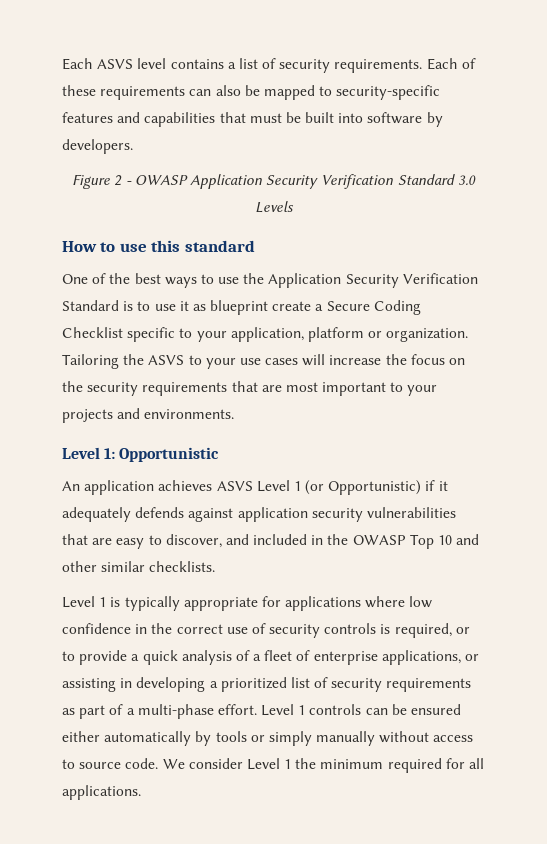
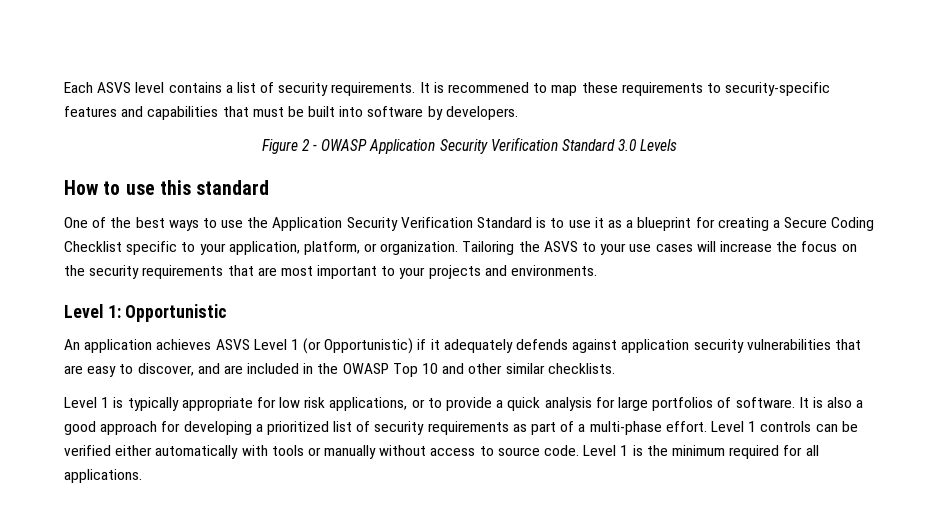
- Each of these requirements can also be mapped to security-specific features and capabilities that must be built into software by developers.
+ It is recommened to map these requirements to security-specific features and capabilities that must be built into software by developers.
- One of the best ways to use the Application Security Verification Standard is to use it as blueprint create a Secure Coding Checklist specific to your application, platform or organization.
+ One of the best ways to use the Application Security Verification Standard is to use it as a blueprint for creating a Secure Coding Checklist specific to your application, platform, or organization.
- An application achieves ASVS Level 1 (or Opportunistic) if it adequately defends against application security vulnerabilities that are easy to discover, and included in the OWASP Top 10 and other similar checklists.
+ An application achieves ASVS Level 1 (or Opportunistic) if it adequately defends against application security vulnerabilities that are easy to discover, and are included in the OWASP Top 10 and other similar checklists.
- Level 1 is typically appropriate for applications where low confidence in the correct use of security controls is required, or to provide a quick analysis of a fleet of enterprise applications, or assisting in developing a prioritized list of security requirements as part of a multi-phase effort.
+ Level 1 is typically appropriate for low risk applications, or to provide a quick analysis for large portfolios of software. It is also a good approach for developing a prioritized list of security requirements as part of a multi-phase effort.
- Level 1 controls can be ensured either automatically by tools or simply manually without access to source code.
+ Level 1 controls can be verified either automatically with tools or manually without access to source code.
- We consider Level 1 the minimum required for all applications.
+ Level 1 is the minimum required for all applications.

